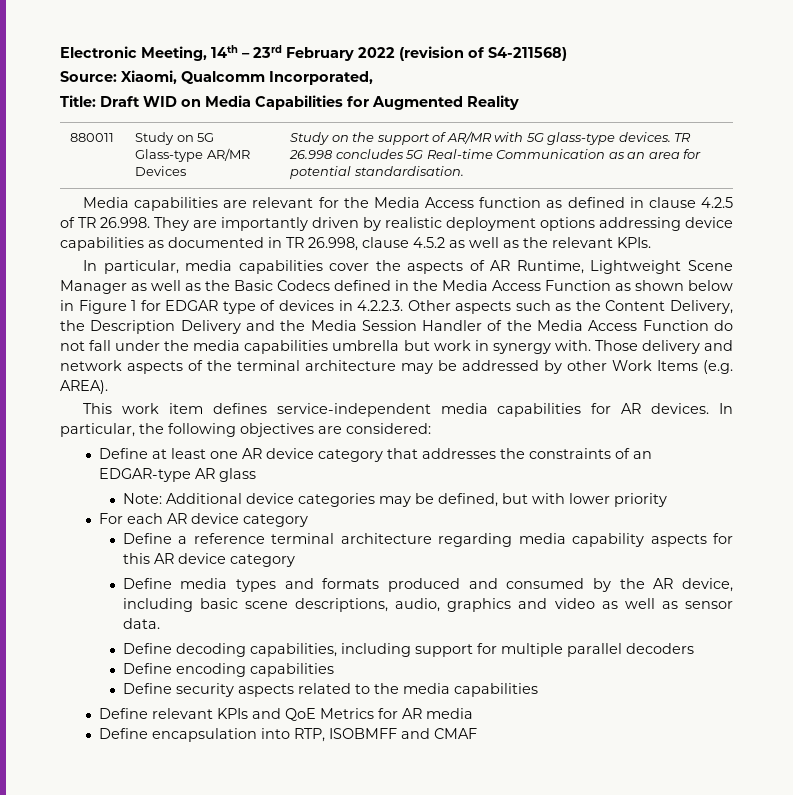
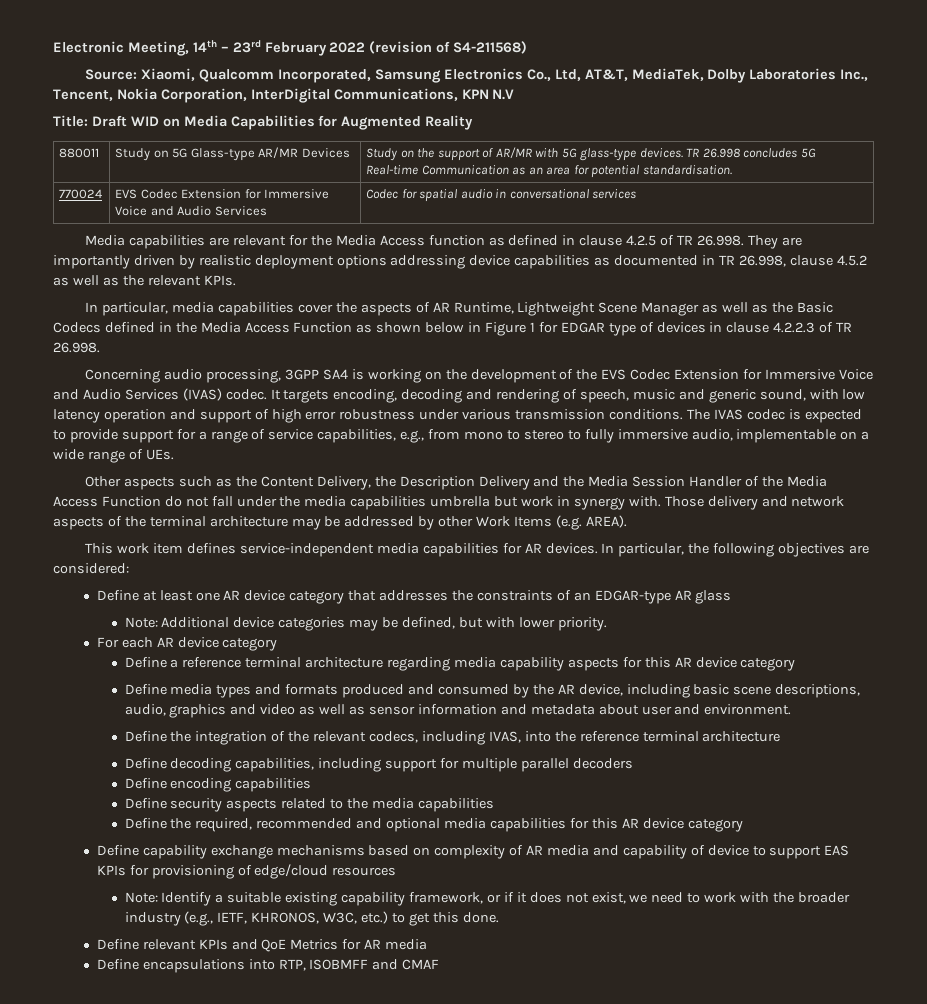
- Source: Xiaomi, Qualcomm Incorporated,
+ Source: Xiaomi, Qualcomm Incorporated, Samsung Electronics Co., Ltd, AT&T, MediaTek, Dolby Laboratories Inc., Tencent, Nokia Corporation, InterDigital Communications, KPN N.V
+ 770024 | EVS Codec Extension for Immersive Voice and Audio Services | Codec for spatial audio in conversational services
- In particular, media capabilities cover the aspects of AR Runtime, Lightweight Scene Manager as well as the Basic Codecs defined in the Media Access Function as shown below in Figure 1 for EDGAR type of devices in 4.2.2.3. Other aspects such as the Content Delivery, the Description Delivery and the Media Session Handler of the Media Access Function do not fall under the media capabilities umbrella but work in synergy with.
+ In particular, media capabilities cover the aspects of AR Runtime, Lightweight Scene Manager as well as the Basic Codecs defined in the Media Access Function as shown below in Figure 1 for EDGAR type of devices in clause 4.2.2.3 of TR 26.998.
+ Concerning audio processing, 3GPP SA4 is working on the development of the EVS Codec Extension for Immersive Voice and Audio Services (IVAS) codec. It targets encoding, decoding and rendering of speech, music and generic sound, with low latency operation and support of high error robustness under various transmission conditions. The IVAS codec is expected to provide support for a range of service capabilities, e.g., from mono to stereo to fully immersive audio, implementable on a wide range of UEs.
+ Other aspects such as the Content Delivery, the Description Delivery and the Media Session Handler of the Media Access Function do not fall under the media capabilities umbrella but work in synergy with.
- Note: Additional device categories may be defined, but with lower priority
+ Note: Additional device categories may be defined, but with lower priority.
- Define media types and formats produced and consumed by the AR device, including basic scene descriptions, audio, graphics and video as well as sensor data.
+ Define media types and formats produced and consumed by the AR device, including basic scene descriptions, audio, graphics and video as well as sensor information and metadata about user and environment.
+ Define the integration of the relevant codecs, including IVAS, into the reference terminal architecture
+ Define the required, recommended and optional media capabilities for this AR device category
+ Define capability exchange mechanisms based on complexity of AR media and capability of device to support EAS KPIs for provisioning of edge/cloud resources
+ Note: Identify a suitable existing capability framework, or if it does not exist, we need to work with the broader industry (e.g., IETF, KHRONOS, W3C, etc.) to get this done.
- Define encapsulation into RTP, ISOBMFF and CMAF
+ Define encapsulations into RTP, ISOBMFF and CMAF

